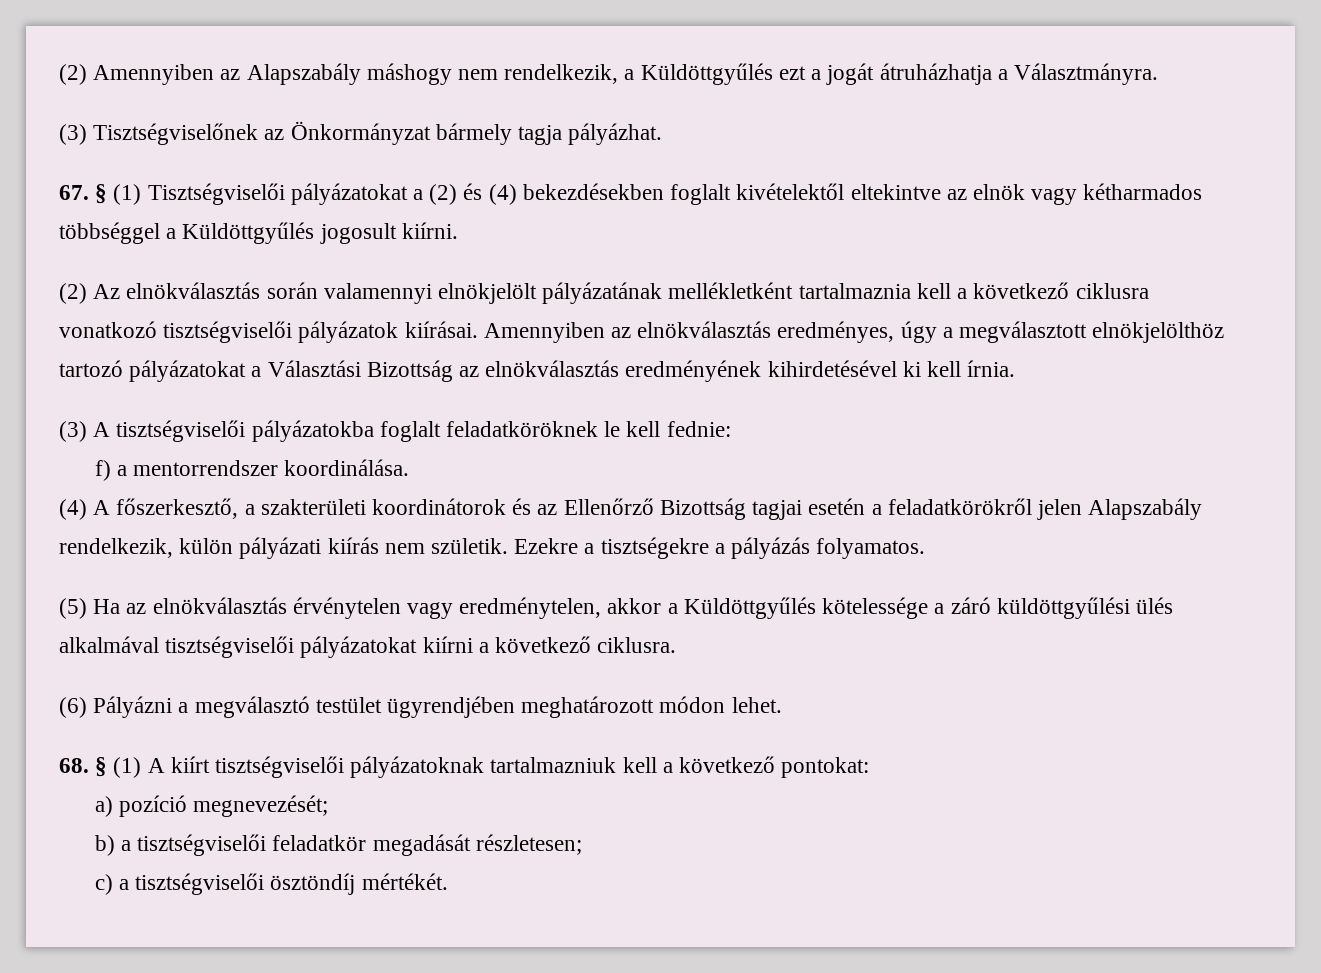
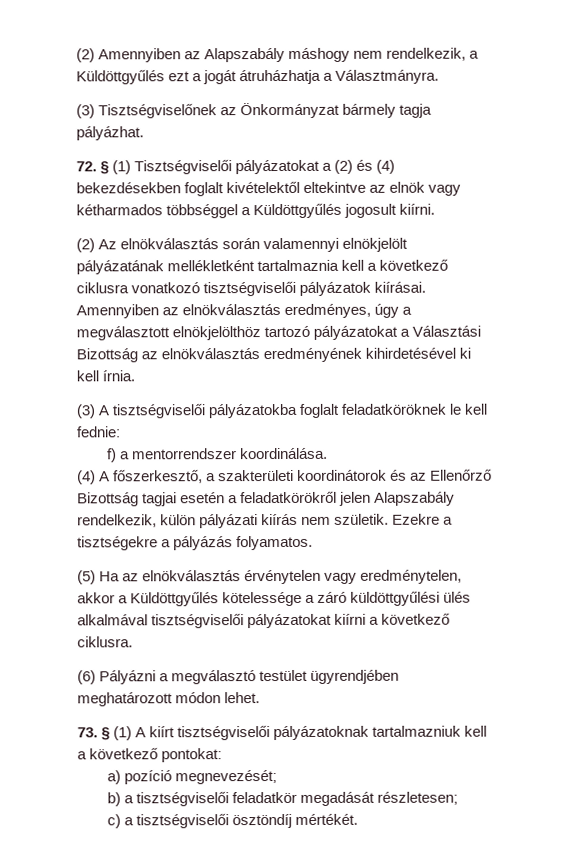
- 67. § (1) Tisztségviselői pályázatokat a (2) és (4) bekezdésekben foglalt kivételektől eltekintve az elnök vagy kétharmados többséggel a Küldöttgyűlés jogosult kiírni.
+ 72. § (1) Tisztségviselői pályázatokat a (2) és (4) bekezdésekben foglalt kivételektől eltekintve az elnök vagy kétharmados többséggel a Küldöttgyűlés jogosult kiírni.
- 68. § (1) A kiírt tisztségviselői pályázatoknak tartalmazniuk kell a következő pontokat:
+ 73. § (1) A kiírt tisztségviselői pályázatoknak tartalmazniuk kell a következő pontokat:

